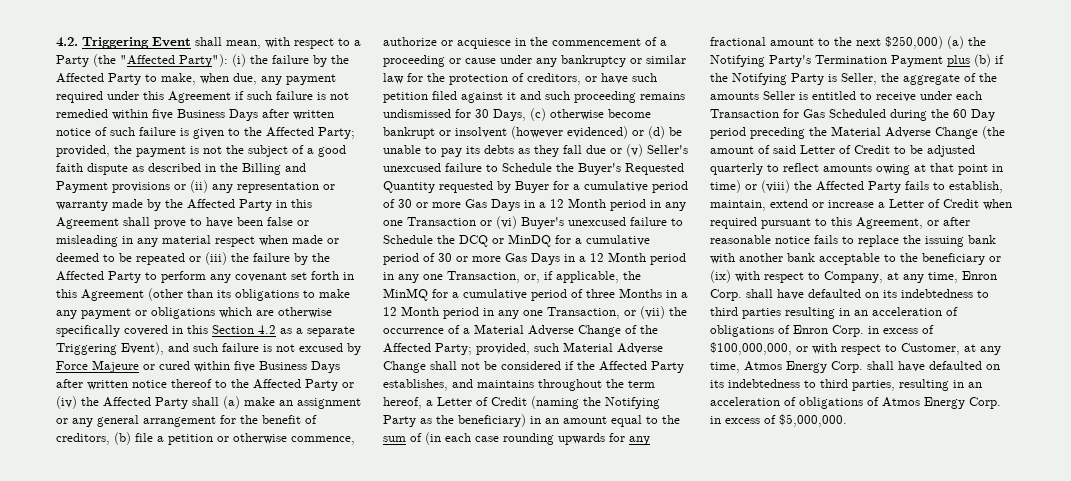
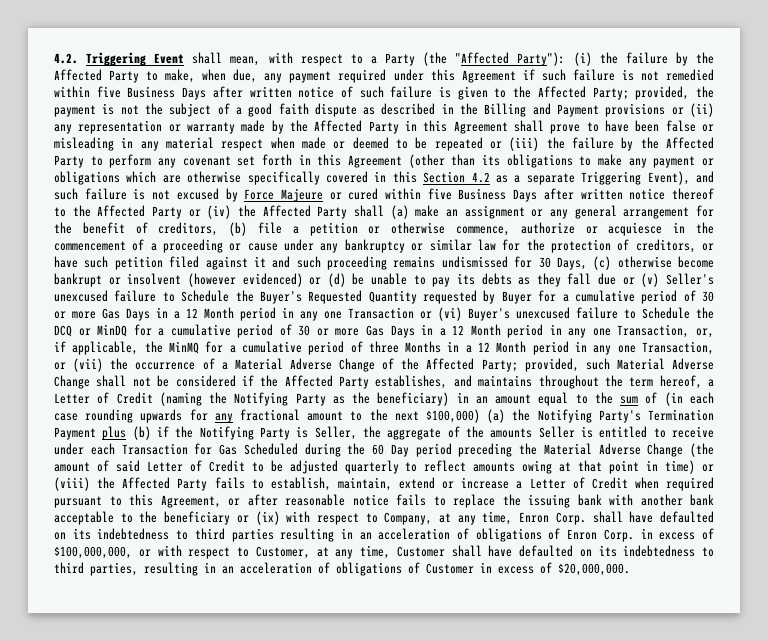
- provided, such Material Adverse Change shall not be considered if the Affected Party establishes, and maintains throughout the term hereof, a Letter of Credit (naming the Notifying Party as the beneficiary) in an amount equal to the sum of (in each case rounding upwards for any fractional amount to the next $250,000) (a) the Notifying Party's Termination Payment plus (b) if the Notifying Party is Seller, the aggregate of the amounts Seller is entitled to receive under each Transaction for Gas Scheduled during the 60 Day period preceding the Material Adverse Change (the amount of said Letter of Credit to be adjusted quarterly to reflect amounts owing at that point in time) or (viii) the Affected Party fails to establish, maintain, extend or increase a Letter of Credit when required pursuant to this Agreement, or after reasonable notice fails to replace the issuing bank with another bank acceptable to the beneficiary or (ix) with respect to Company, at any time, Enron Corp. shall have defaulted on its indebtedness to third parties resulting in an acceleration of obligations of Enron Corp. in excess of $100,000,000, or with respect to Customer, at any time, Atmos Energy Corp. shall have defaulted on its indebtedness to third parties, resulting in an acceleration of obligations of Atmos Energy Corp. in excess of $5,000,000.
+ provided, such Material Adverse Change shall not be considered if the Affected Party establishes, and maintains throughout the term hereof, a Letter of Credit (naming the Notifying Party as the beneficiary) in an amount equal to the sum of (in each case rounding upwards for any fractional amount to the next $100,000) (a) the Notifying Party's Termination Payment plus (b) if the Notifying Party is Seller, the aggregate of the amounts Seller is entitled to receive under each Transaction for Gas Scheduled during the 60 Day period preceding the Material Adverse Change (the amount of said Letter of Credit to be adjusted quarterly to reflect amounts owing at that point in time) or (viii) the Affected Party fails to establish, maintain, extend or increase a Letter of Credit when required pursuant to this Agreement, or after reasonable notice fails to replace the issuing bank with another bank acceptable to the beneficiary or (ix) with respect to Company, at any time, Enron Corp. shall have defaulted on its indebtedness to third parties resulting in an acceleration of obligations of Enron Corp. in excess of $100,000,000, or with respect to Customer, at any time, Customer shall have defaulted on its indebtedness to third parties, resulting in an acceleration of obligations of Customer in excess of $20,000,000.

